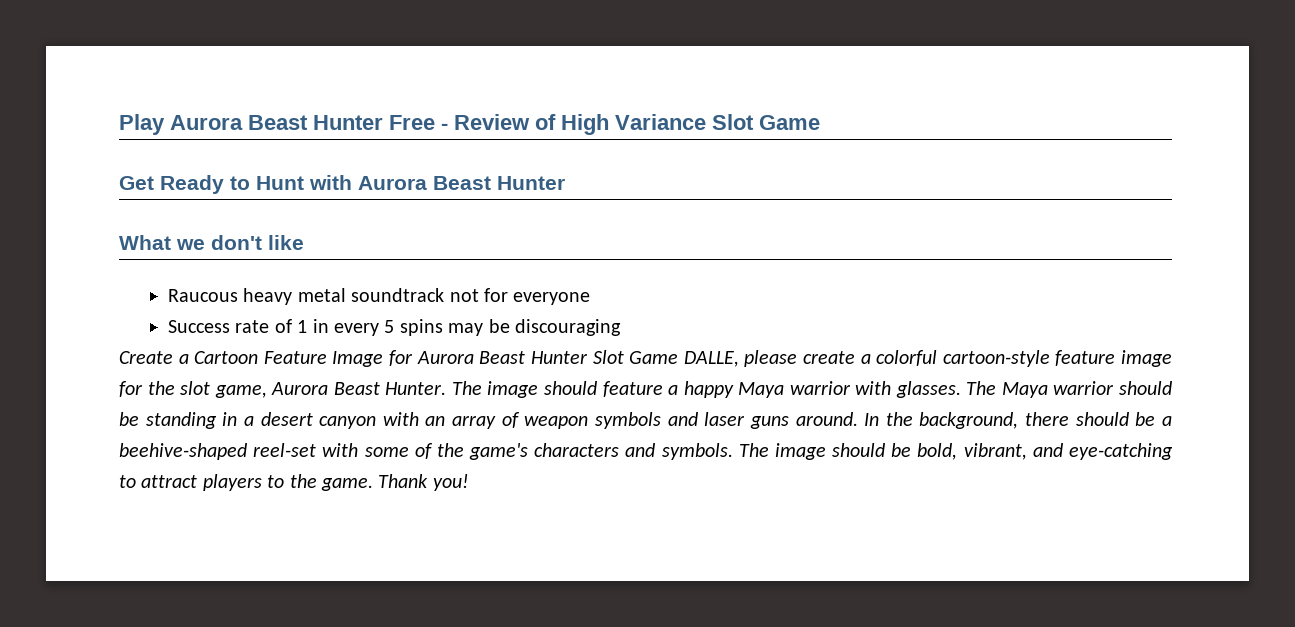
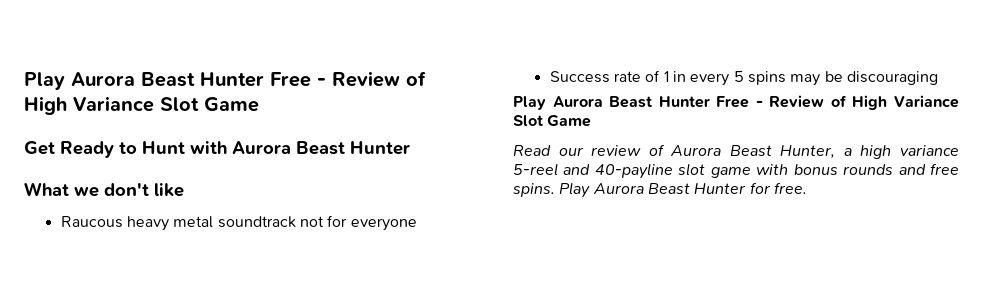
  Success rate of 1 in every 5 spins may be discouraging
- Create a Cartoon Feature Image for Aurora Beast Hunter Slot Game DALLE, please create a colorful cartoon-style feature image for the slot game, Aurora Beast Hunter. The image should feature a happy Maya warrior with glasses. The Maya warrior should be standing in a desert canyon with an array of weapon symbols and laser guns around. In the background, there should be a beehive-shaped reel-set with some of the game's characters and symbols. The image should be bold, vibrant, and eye-catching to attract players to the game. Thank you!
+ Play Aurora Beast Hunter Free - Review of High Variance Slot Game
+ Read our review of Aurora Beast Hunter, a high variance 5-reel and 40-payline slot game with bonus rounds and free spins. Play Aurora Beast Hunter for free.

